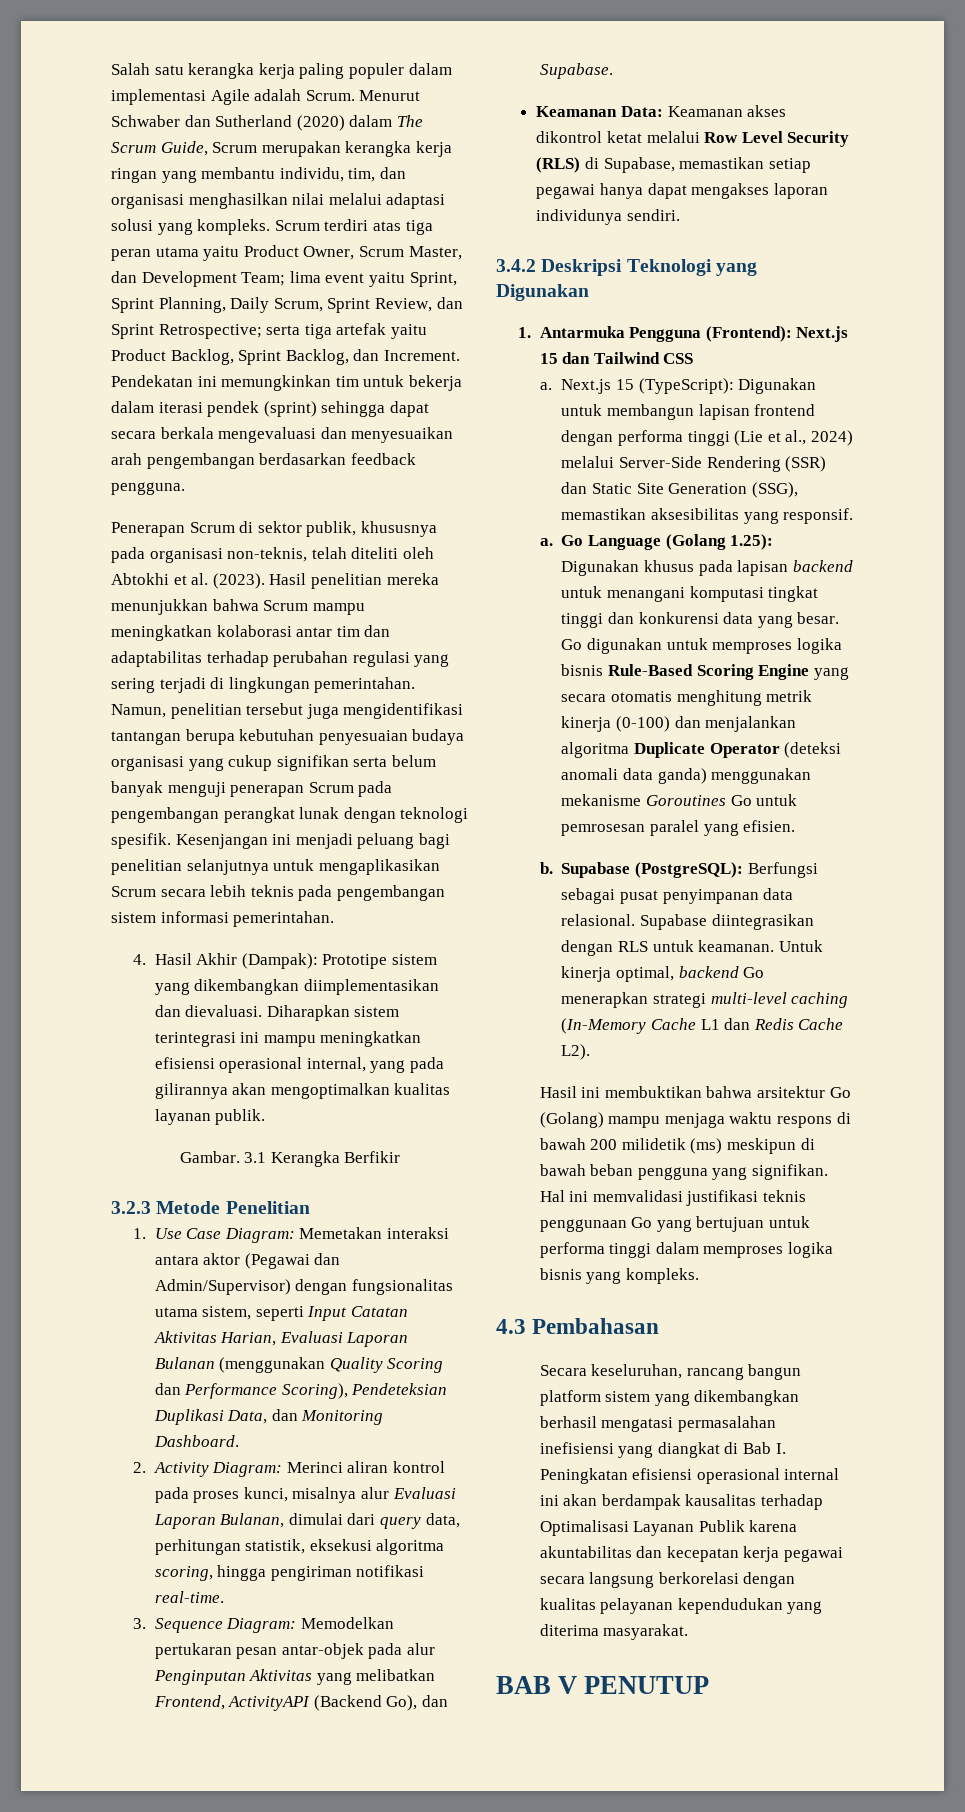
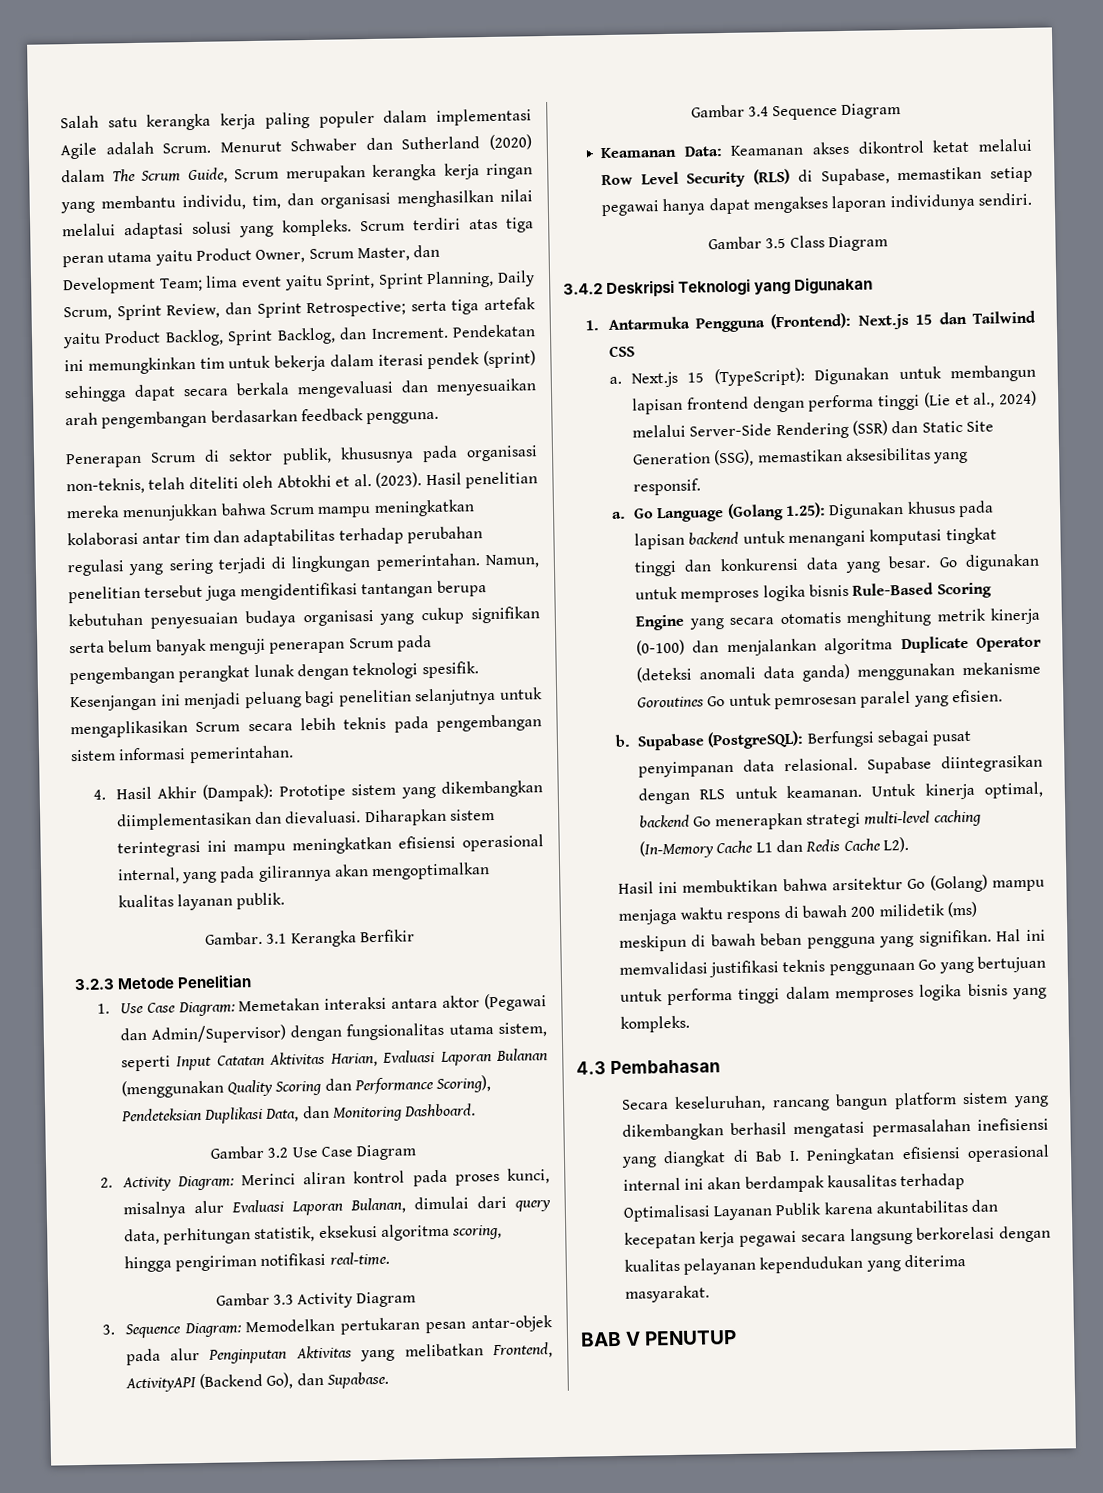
+ Gambar 3.2 Use Case Diagram
+ Gambar 3.3 Activity Diagram
+ Gambar 3.4 Sequence Diagram
+ Gambar 3.5 Class Diagram

